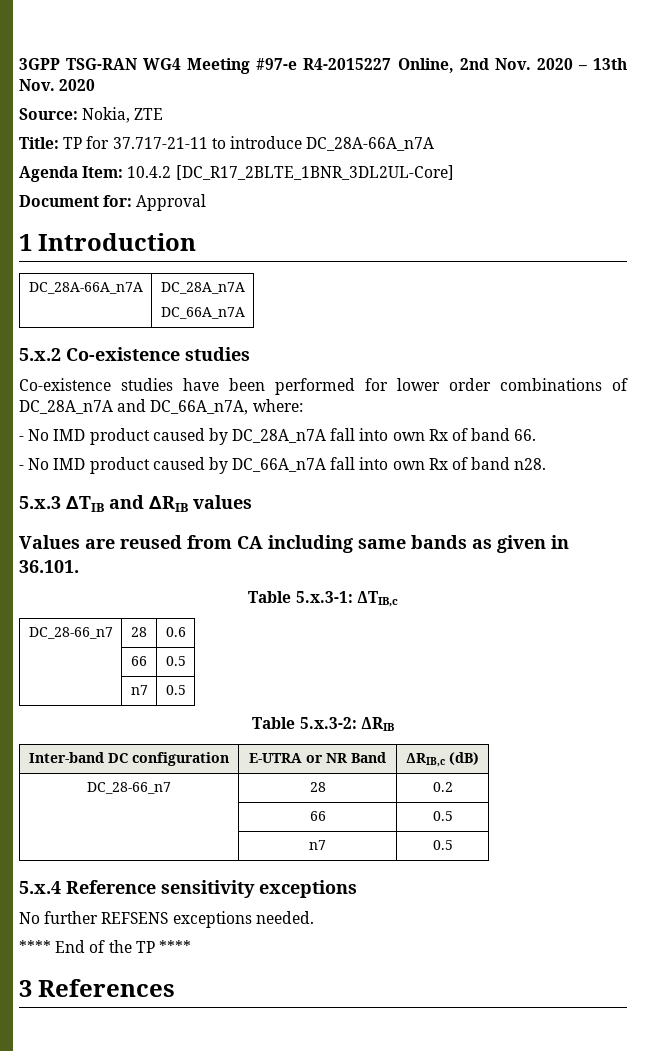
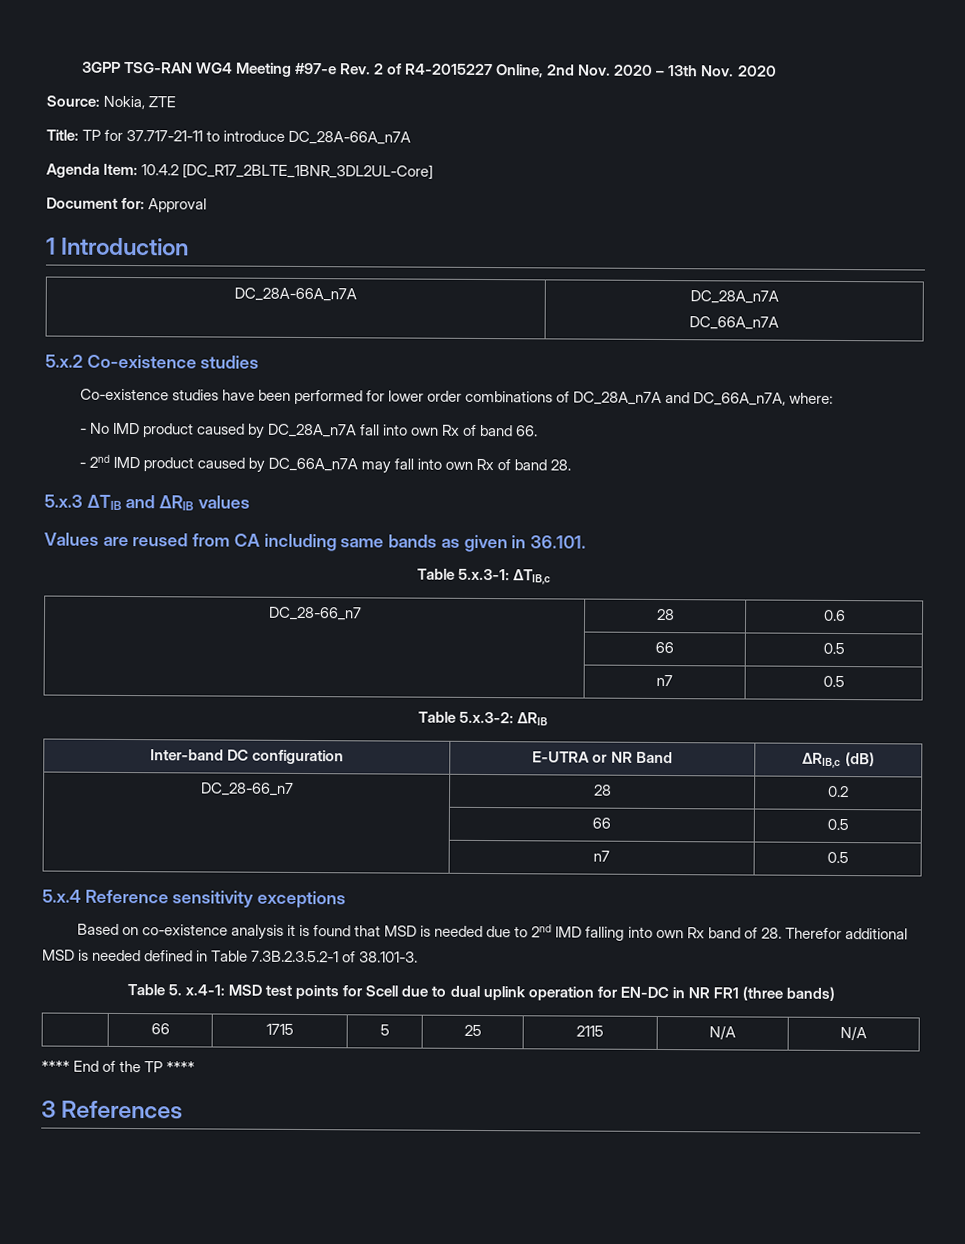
- 3GPP TSG-RAN WG4 Meeting #97-e R4-2015227 Online, 2nd Nov. 2020 – 13th Nov. 2020
+ 3GPP TSG-RAN WG4 Meeting #97-e Rev. 2 of R4-2015227 Online, 2nd Nov. 2020 – 13th Nov. 2020
- - No IMD product caused by DC_66A_n7A fall into own Rx of band n28.
+ - 2nd IMD product caused by DC_66A_n7A may fall into own Rx of band 28.
- No further REFSENS exceptions needed.
+ Based on co-existence analysis it is found that MSD is needed due to 2nd IMD falling into own Rx band of 28. Therefor additional MSD is needed defined in Table 7.3B.2.3.5.2-1 of 38.101-3.
+ Table 5. x.4-1: MSD test points for Scell due to dual uplink operation for EN-DC in NR FR1 (three bands)
+ | 66 | 1715 | 5 | 25 | 2115 | N/A | N/A

